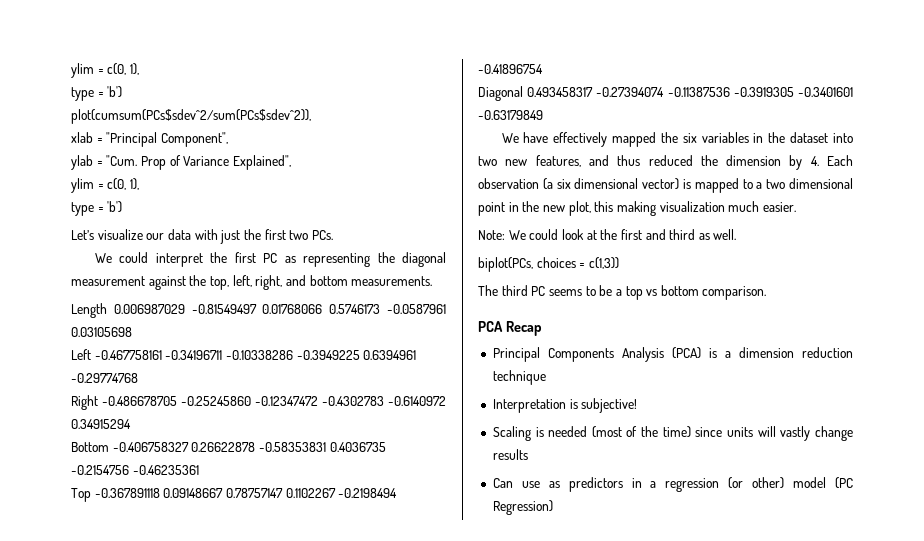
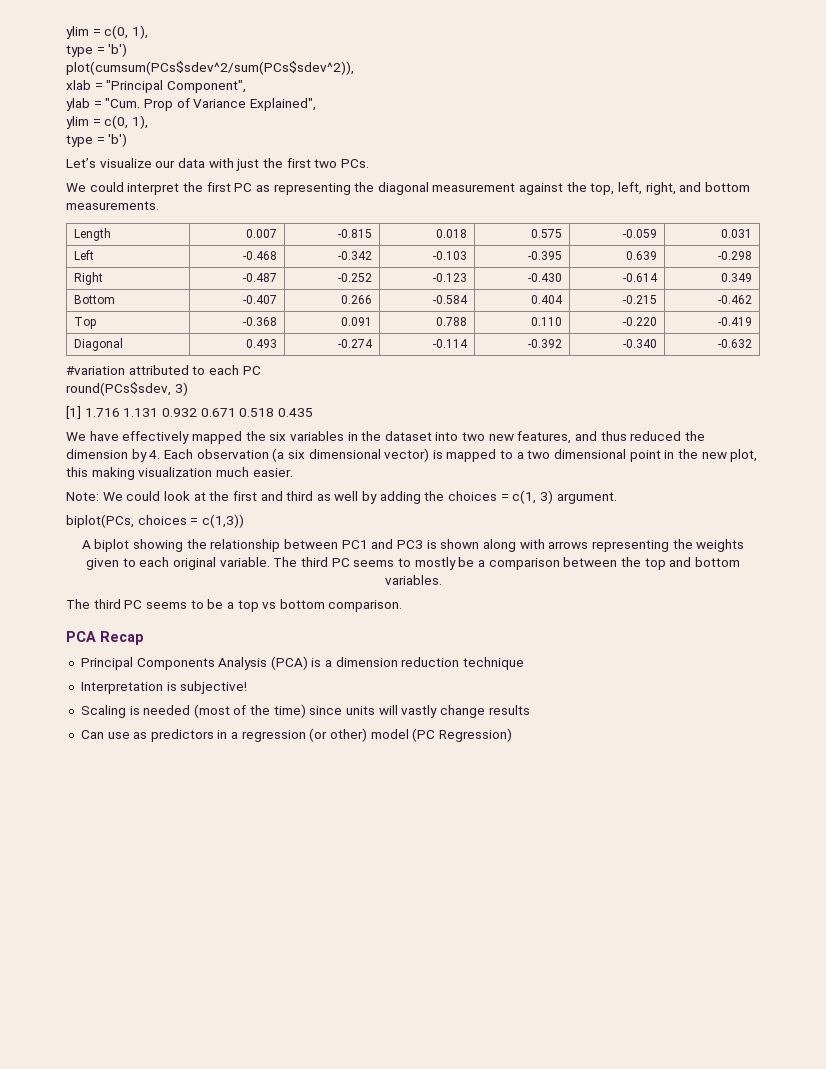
- Length 0.006987029 -0.81549497 0.01768066 0.5746173 -0.0587961 0.03105698
- Left -0.467758161 -0.34196711 -0.10338286 -0.3949225 0.6394961 -0.29774768
- Right -0.486678705 -0.25245860 -0.12347472 -0.4302783 -0.6140972 0.34915294
- Bottom -0.406758327 0.26622878 -0.58353831 0.4036735 -0.2154756 -0.46235361
- Top -0.367891118 0.09148667 0.78757147 0.1102267 -0.2198494 -0.41896754
- Diagonal 0.493458317 -0.27394074 -0.11387536 -0.3919305 -0.3401601 -0.63179849
+ Length | 0.007 | -0.815 | 0.018 | 0.575 | -0.059 | 0.031
+ Left | -0.468 | -0.342 | -0.103 | -0.395 | 0.639 | -0.298
+ Right | -0.487 | -0.252 | -0.123 | -0.430 | -0.614 | 0.349
+ Bottom | -0.407 | 0.266 | -0.584 | 0.404 | -0.215 | -0.462
+ Top | -0.368 | 0.091 | 0.788 | 0.110 | -0.220 | -0.419
+ Diagonal | 0.493 | -0.274 | -0.114 | -0.392 | -0.340 | -0.632
+ #variation attributed to each PC
+ round(PCs$sdev, 3)
+ [1] 1.716 1.131 0.932 0.671 0.518 0.435
- Note: We could look at the first and third as well.
+ Note: We could look at the first and third as well by adding the choices = c(1, 3) argument.
  biplot(PCs, choices = c(1,3))
+ A biplot showing the relationship between PC1 and PC3 is shown along with arrows representing the weights given to each original variable. The third PC seems to mostly be a comparison between the top and bottom variables.

